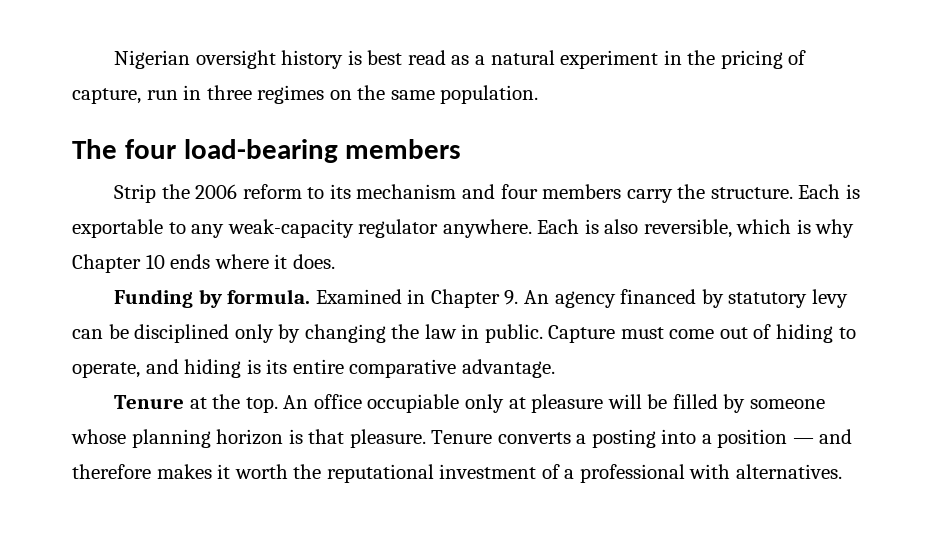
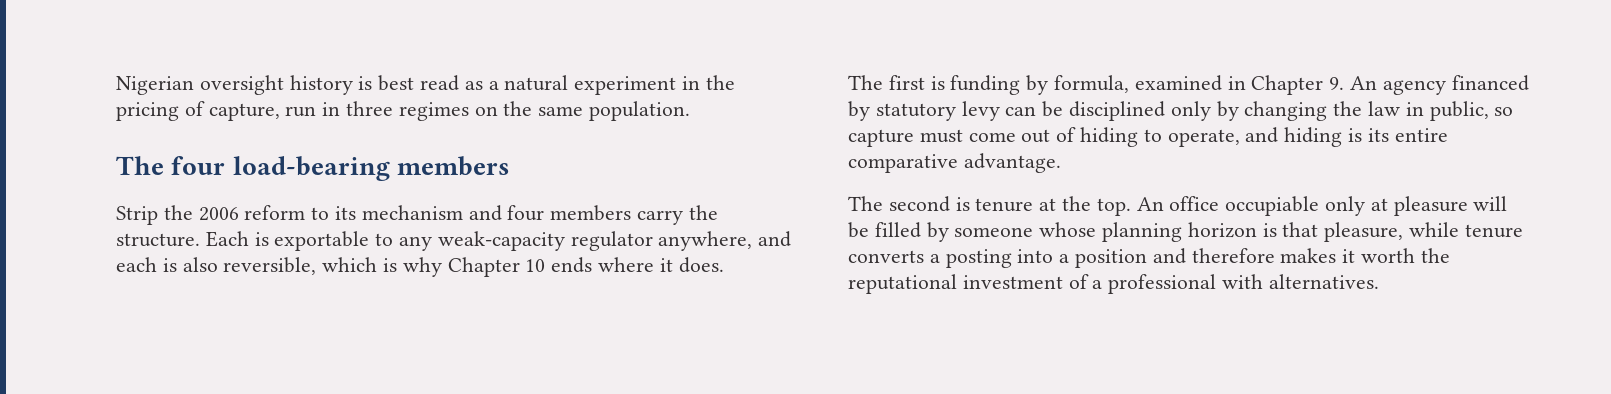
- Each is exportable to any weak-capacity regulator anywhere. Each is also reversible, which is why Chapter 10 ends where it does.
+ Each is exportable to any weak-capacity regulator anywhere, and each is also reversible, which is why Chapter 10 ends where it does.
- Funding by formula. Examined in Chapter 9. An agency financed by statutory levy can be disciplined only by changing the law in public. Capture must come out of hiding to operate, and hiding is its entire comparative advantage.
+ The first is funding by formula, examined in Chapter 9. An agency financed by statutory levy can be disciplined only by changing the law in public, so capture must come out of hiding to operate, and hiding is its entire comparative advantage.
- Tenure at the top.
+ The second is tenure at the top.
- An office occupiable only at pleasure will be filled by someone whose planning horizon is that pleasure. Tenure converts a posting into a position — and therefore makes it worth the reputational investment of a professional with alternatives.
+ An office occupiable only at pleasure will be filled by someone whose planning horizon is that pleasure, while tenure converts a posting into a position and therefore makes it worth the reputational investment of a professional with alternatives.

